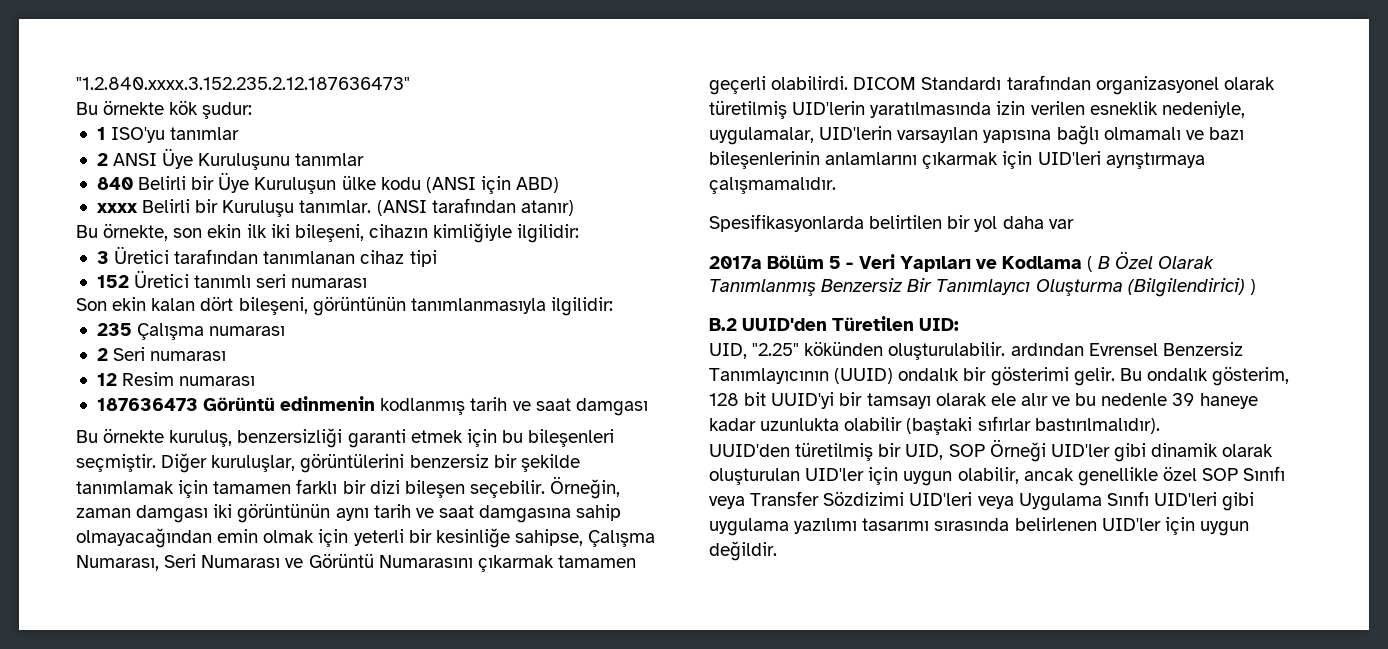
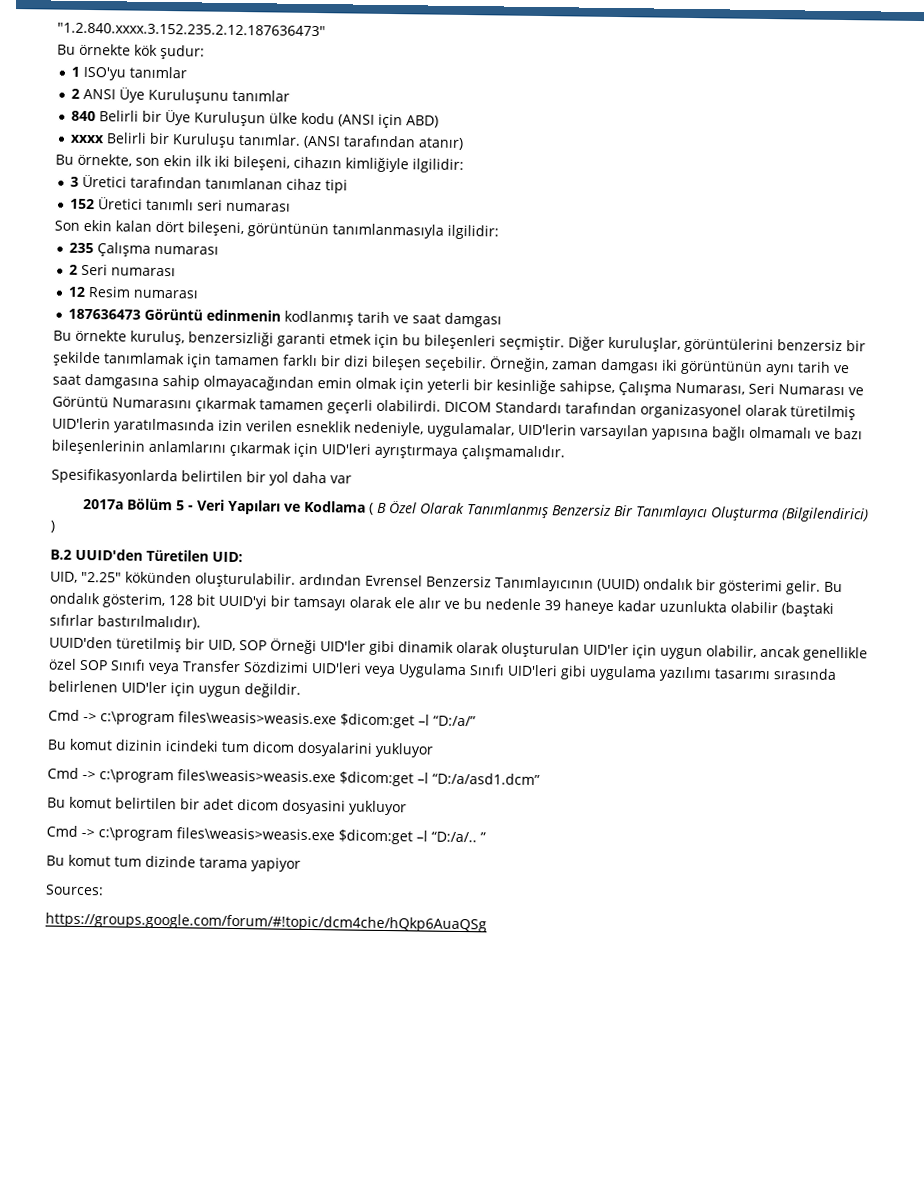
+ Cmd -> c:\program files\weasis>weasis.exe $dicom:get –l “D:/a/”
+ Bu komut dizinin icindeki tum dicom dosyalarini yukluyor
+ Cmd -> c:\program files\weasis>weasis.exe $dicom:get –l “D:/a/asd1.dcm”
+ Bu komut belirtilen bir adet dicom dosyasini yukluyor
+ Cmd -> c:\program files\weasis>weasis.exe $dicom:get –l “D:/a/.. ”
+ Bu komut tum dizinde tarama yapiyor
+ Sources:
+ https://groups.google.com/forum/#!topic/dcm4che/hQkp6AuaQSg

